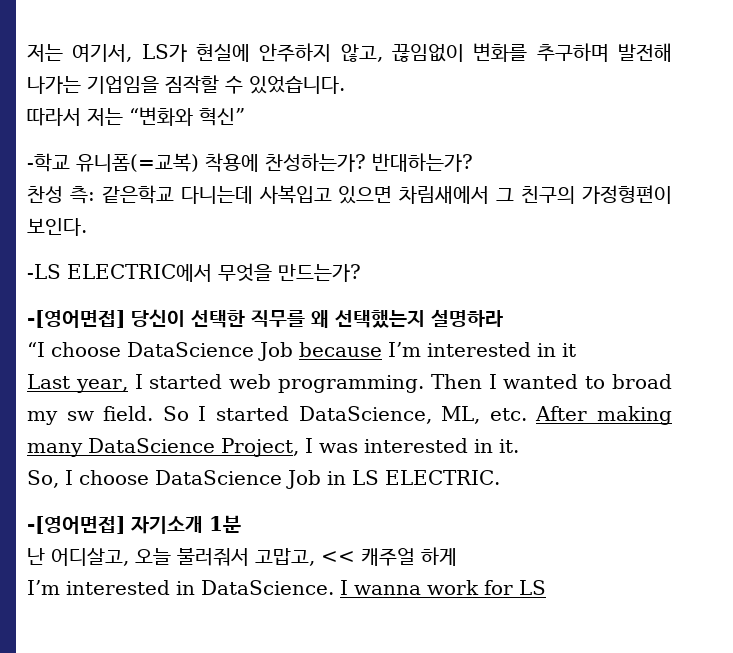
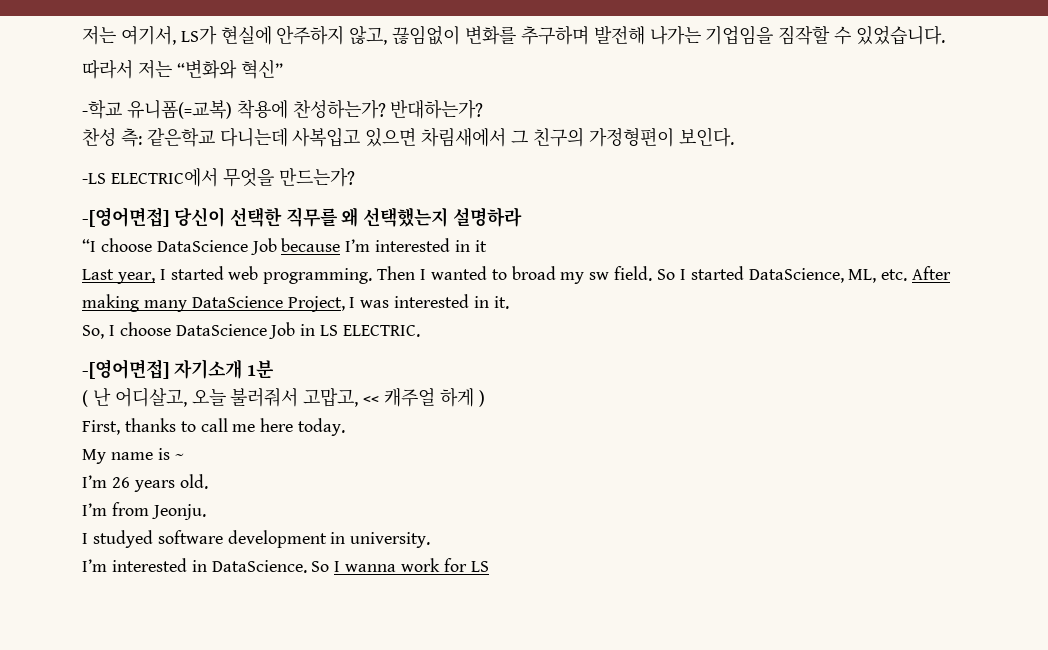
- 난 어디살고, 오늘 불러줘서 고맙고, << 캐주얼 하게
+ ( 난 어디살고, 오늘 불러줘서 고맙고, << 캐주얼 하게 )
+ First, thanks to call me here today.
+ My name is ~
+ I’m 26 years old.
+ I’m from Jeonju.
+ I studyed software development in university.
- I wanna work for LS
+ So I wanna work for LS

